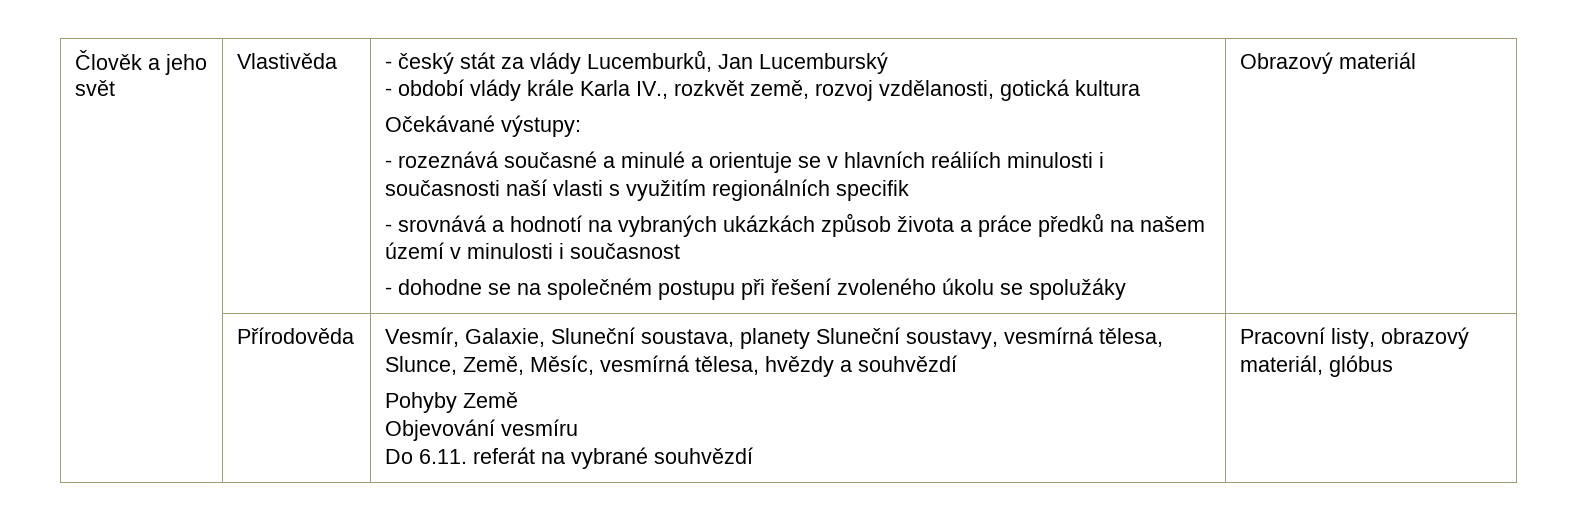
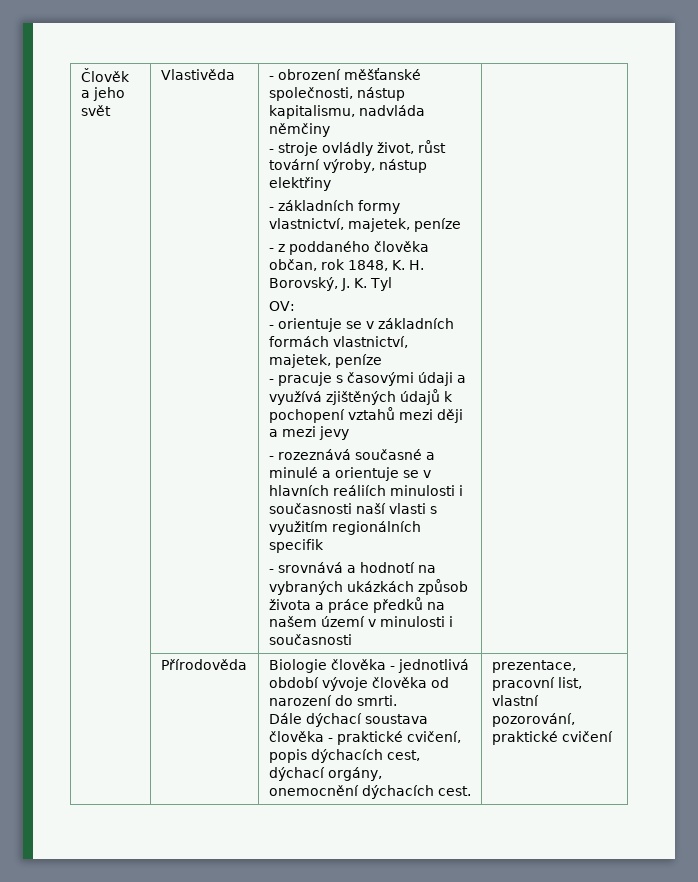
- - český stát za vlády Lucemburků, Jan Lucemburský
- - období vlády krále Karla IV., rozkvět země, rozvoj vzdělanosti, gotická kultura
- Očekávané výstupy:
+ - obrození měšťanské společnosti, nástup kapitalismu, nadvláda němčiny
+ - stroje ovládly život, růst tovární výroby, nástup elektřiny
+ - základních formy vlastnictví, majetek, peníze
+ - z poddaného člověka občan, rok 1848, K. H. Borovský, J. K. Tyl
+ OV:
+ - orientuje se v základních formách vlastnictví, majetek, peníze
+ - pracuje s časovými údaji a využívá zjištěných údajů k pochopení vztahů mezi ději a mezi jevy
- - srovnává a hodnotí na vybraných ukázkách způsob života a práce předků na našem území v minulosti i současnost
- - dohodne se na společném postupu při řešení zvoleného úkolu se spolužáky | Obrazový materiál
- | Přírodověda | Vesmír, Galaxie, Sluneční soustava, planety Sluneční soustavy, vesmírná tělesa, Slunce, Země, Měsíc, vesmírná tělesa, hvězdy a souhvězdí
- Pohyby Země
- Objevování vesmíru
- Do 6.11. referát na vybrané souhvězdí | Pracovní listy, obrazový materiál, glóbus
+ - srovnává a hodnotí na vybraných ukázkách způsob života a práce předků na našem území v minulosti i současnosti |
+ | Přírodověda | Biologie člověka - jednotlivá období vývoje člověka od narození do smrti.
+ Dále dýchací soustava člověka - praktické cvičení, popis dýchacích cest, dýchací orgány, onemocnění dýchacích cest. | prezentace, pracovní list, vlastní pozorování, praktické cvičení

